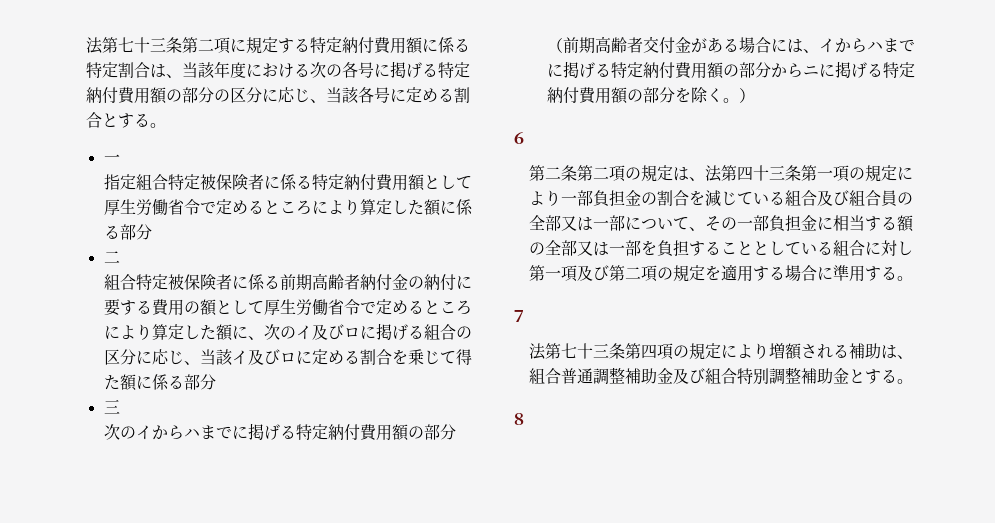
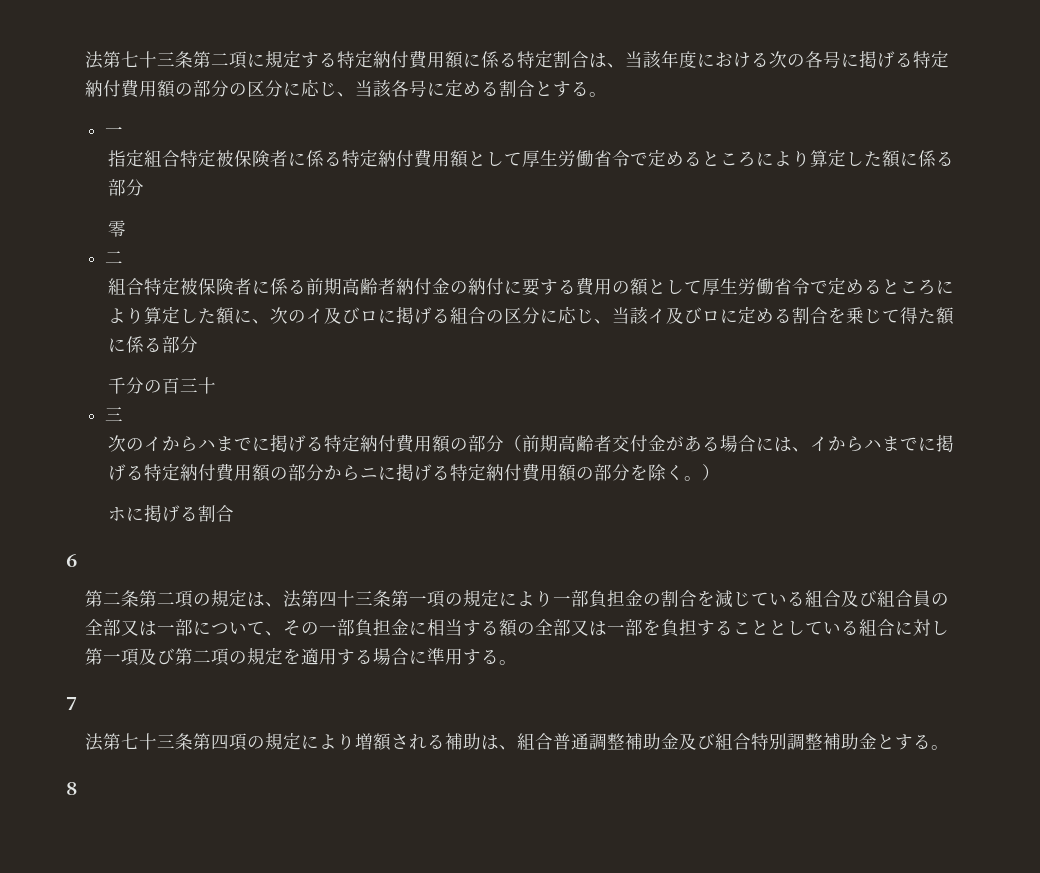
+ 零
+ 千分の百三十
+ ホに掲げる割合

